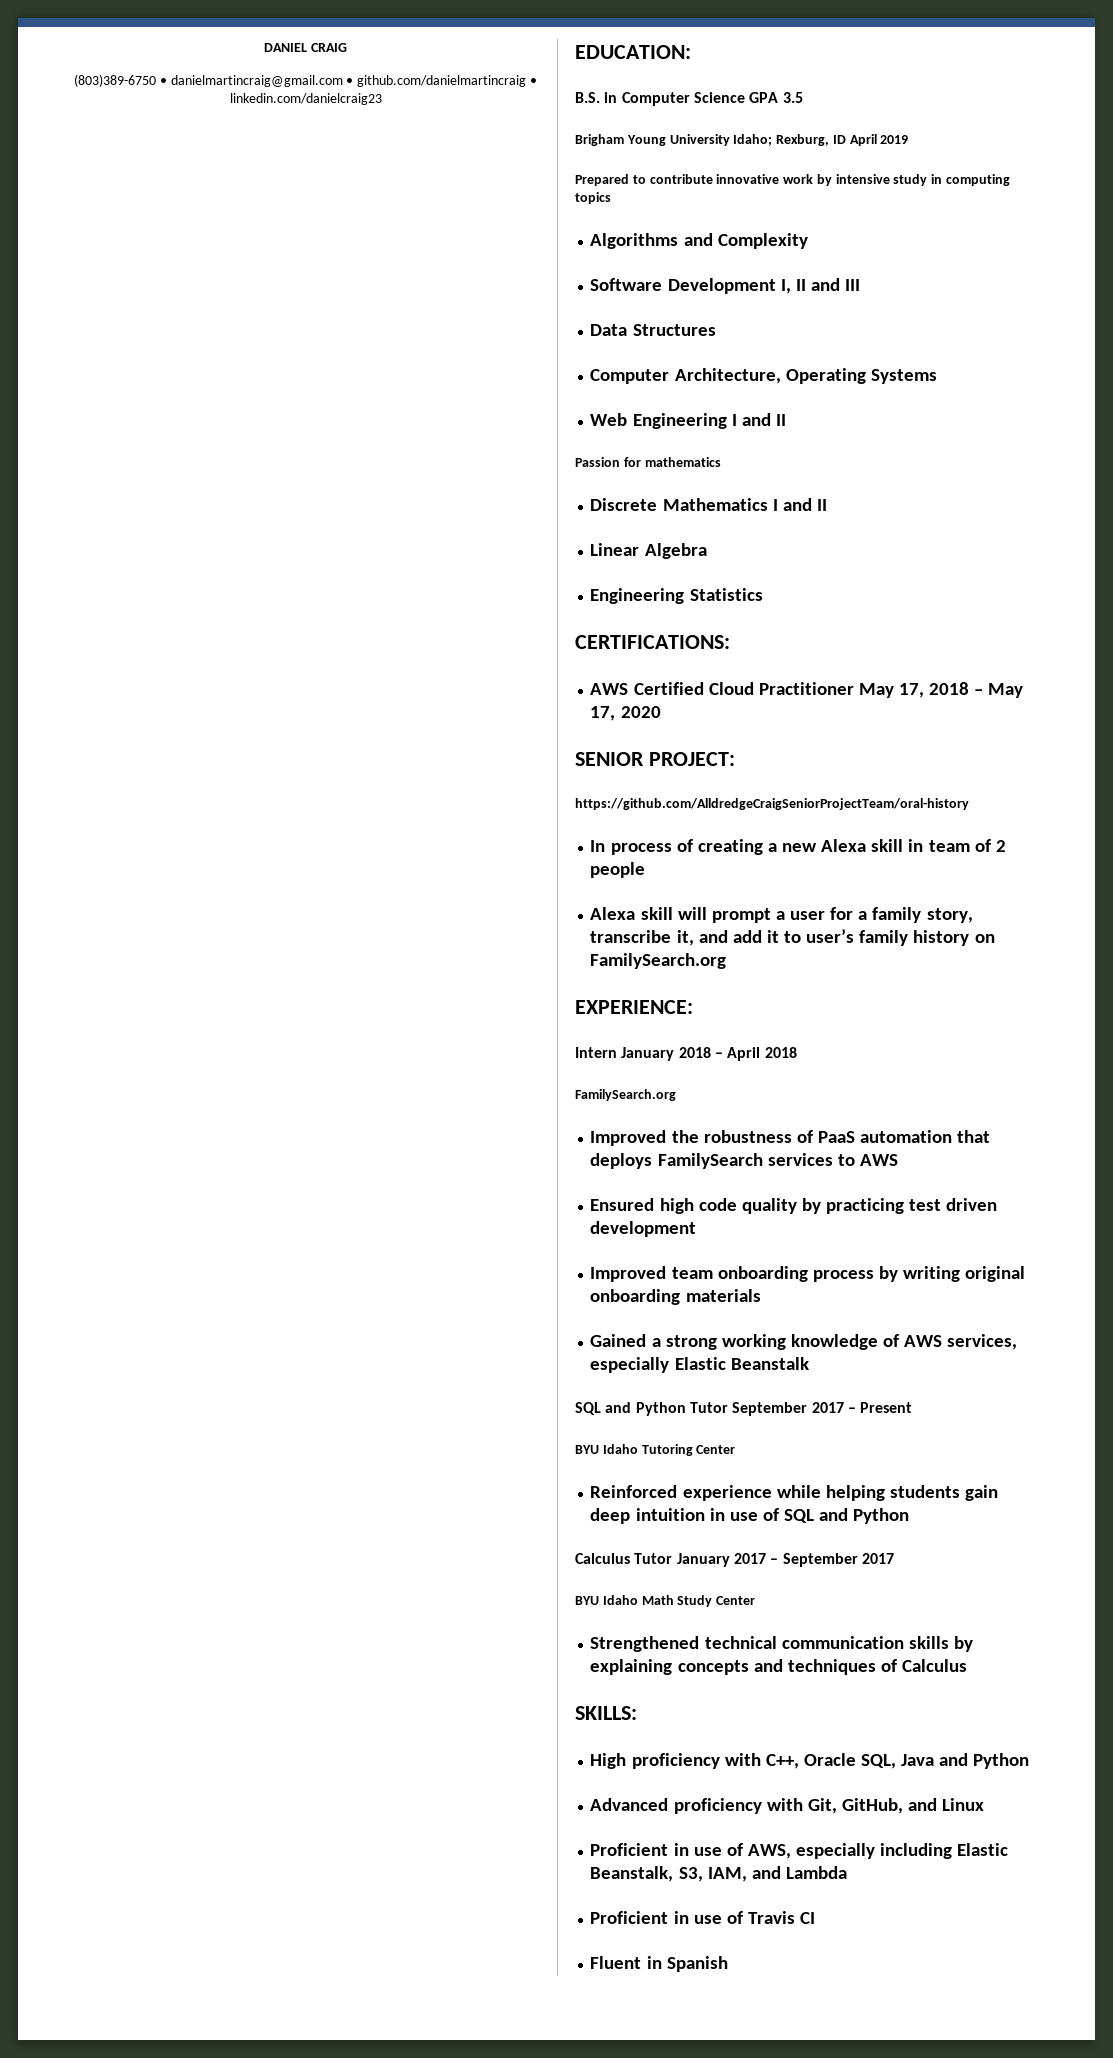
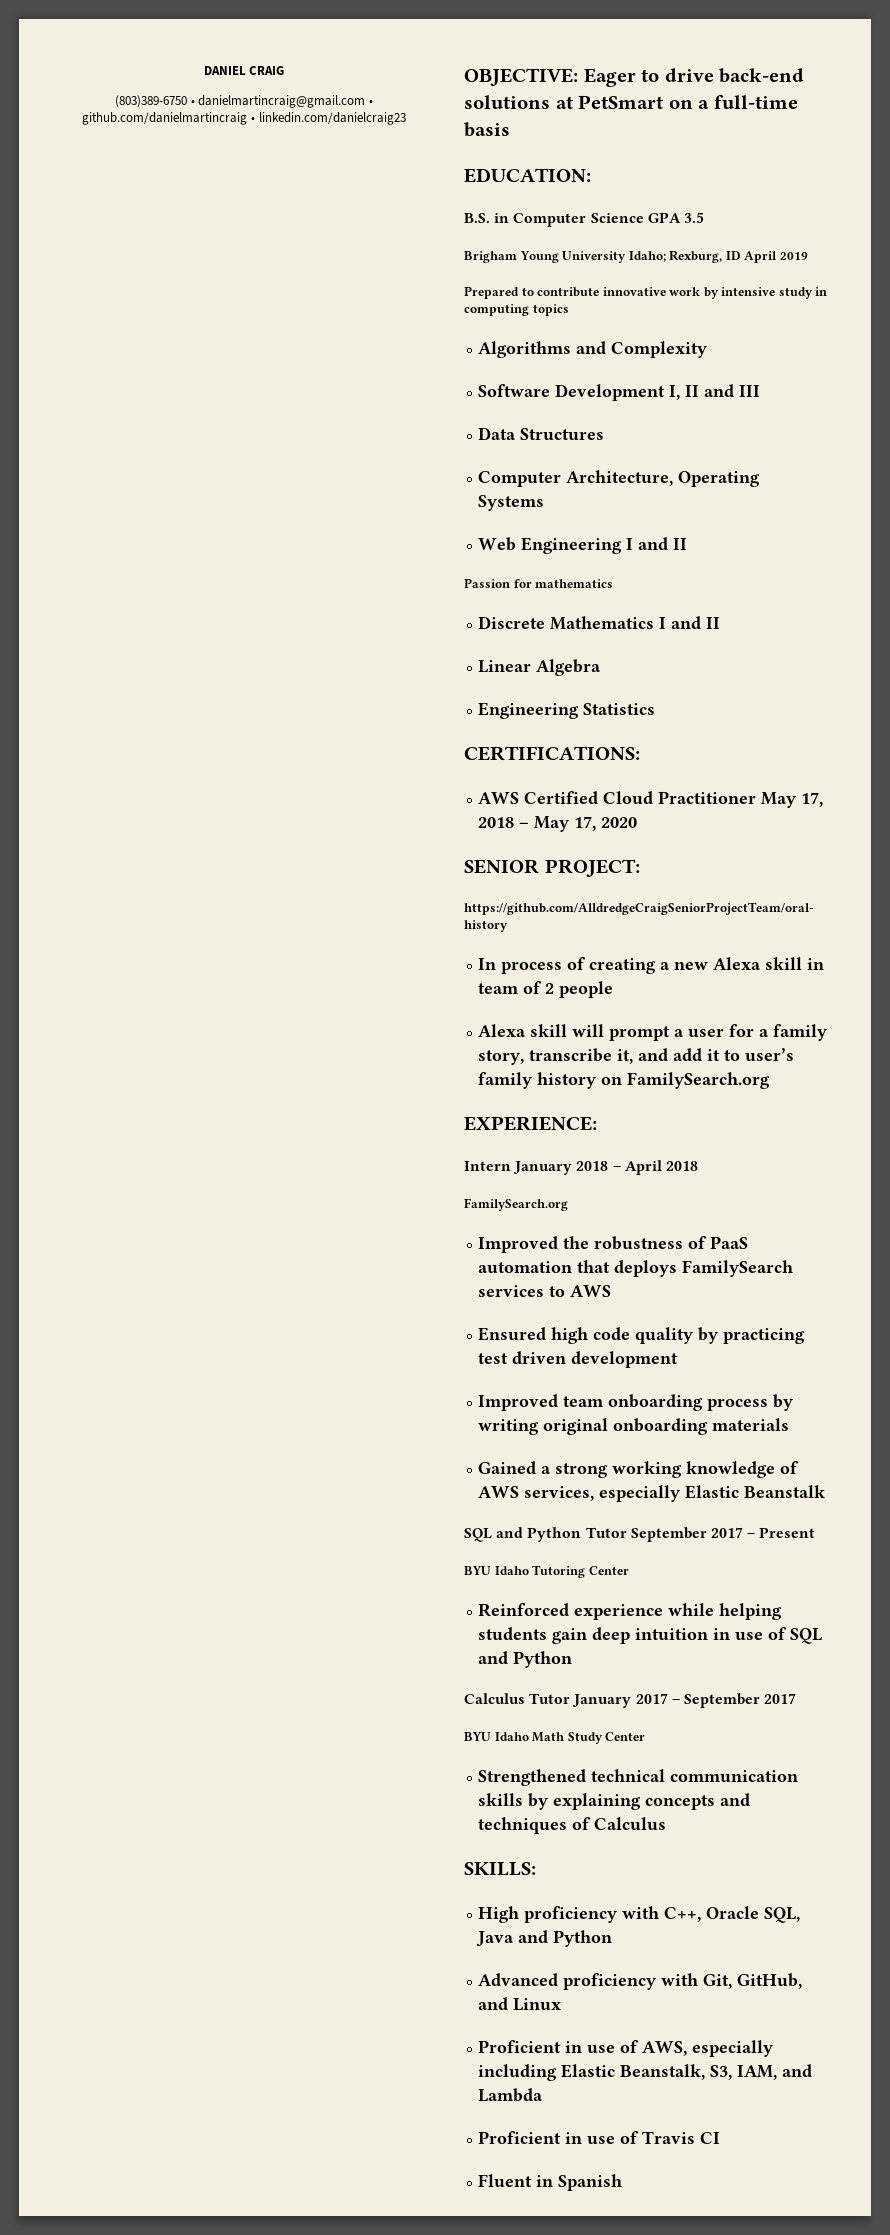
+ OBJECTIVE: Eager to drive back-end solutions at PetSmart on a full-time basis

